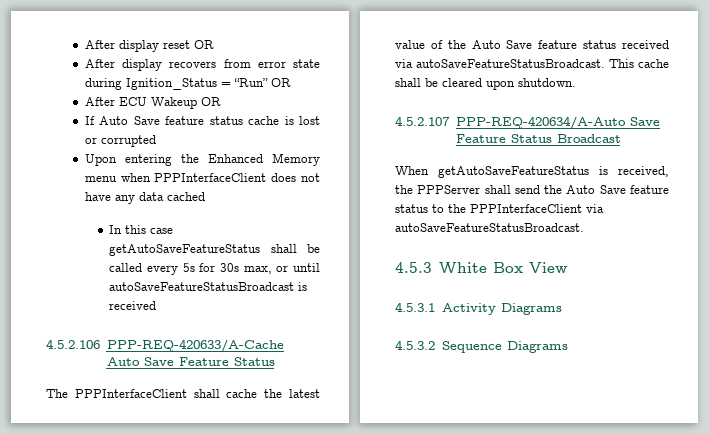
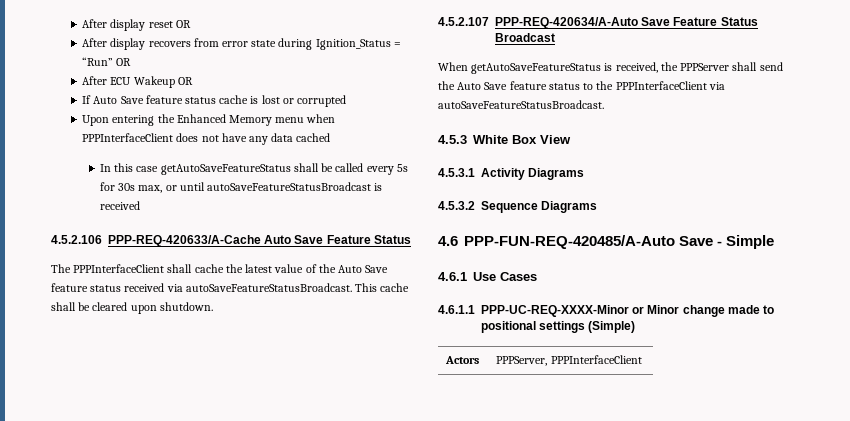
+ 4.6 PPP-FUN-REQ-420485/A-Auto Save - Simple
+ 4.6.1 Use Cases
+ 4.6.1.1 PPP-UC-REQ-XXXX-Minor or Minor change made to positional settings (Simple)
+ Actors | PPPServer, PPPInterfaceClient

